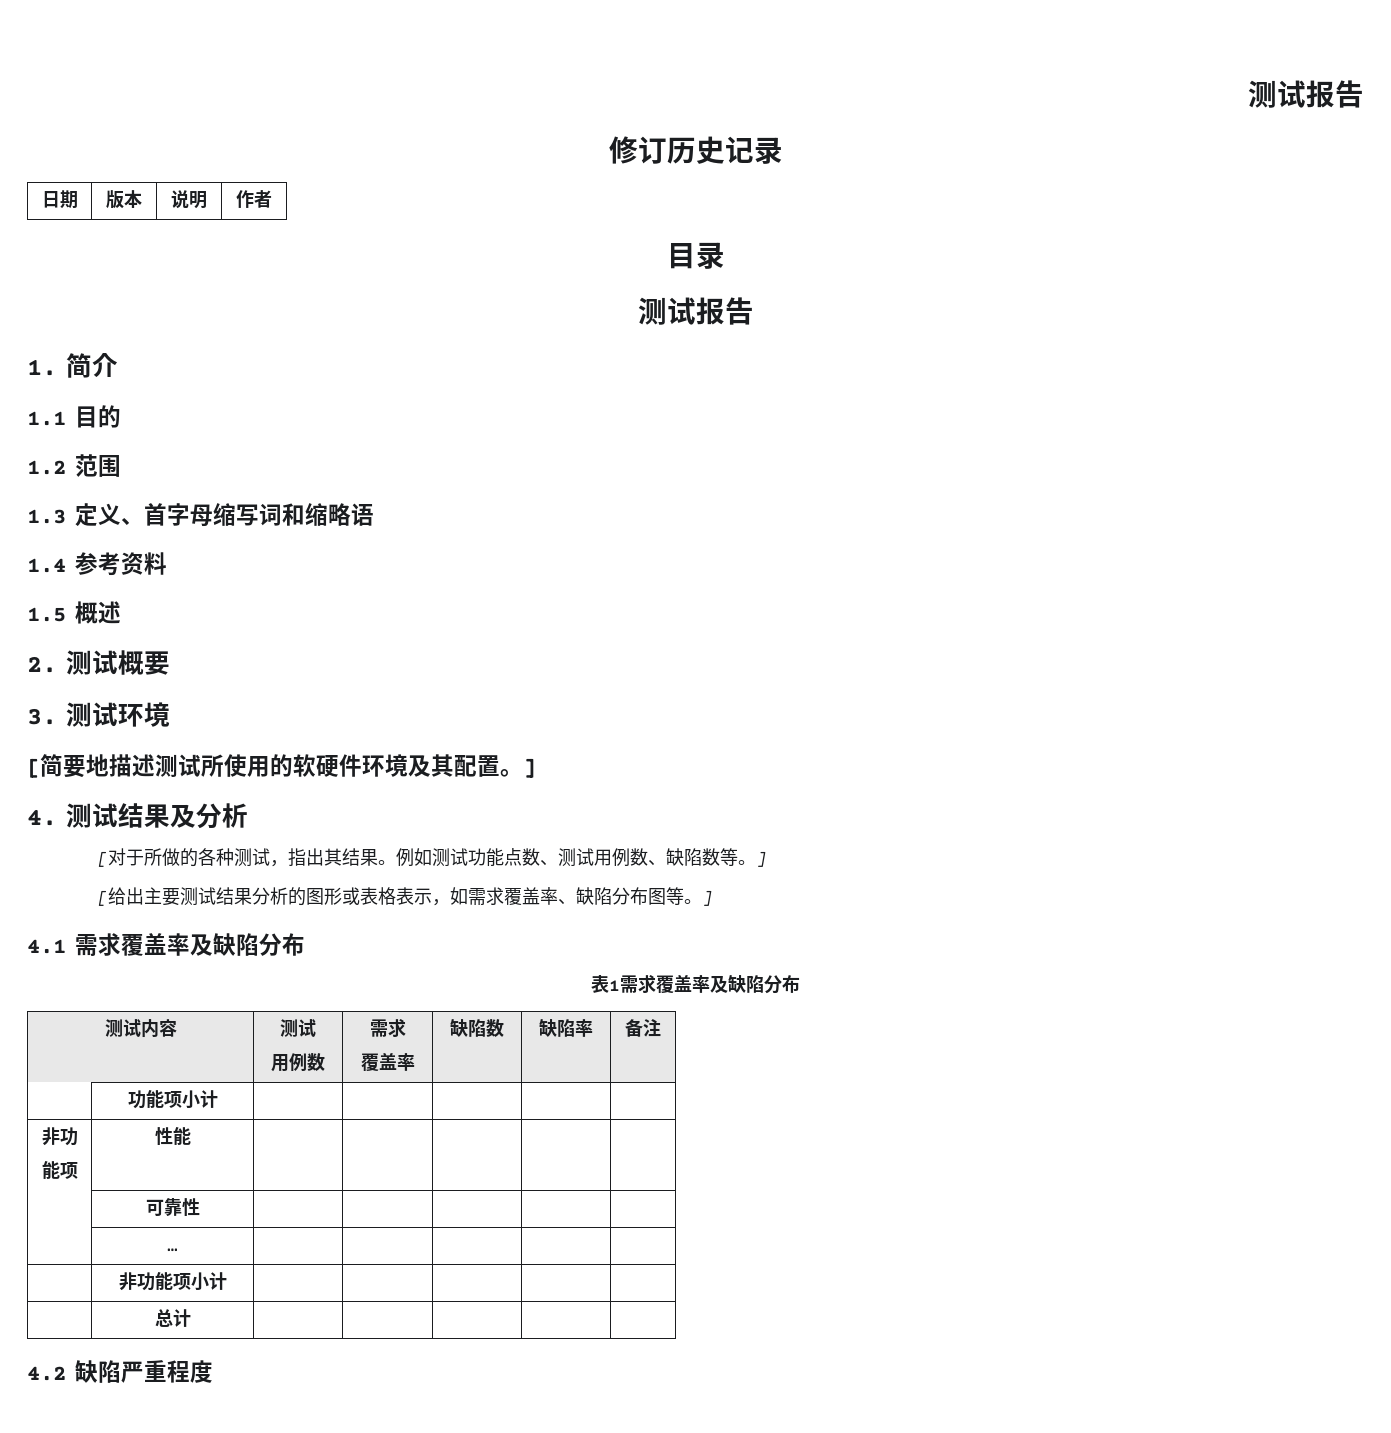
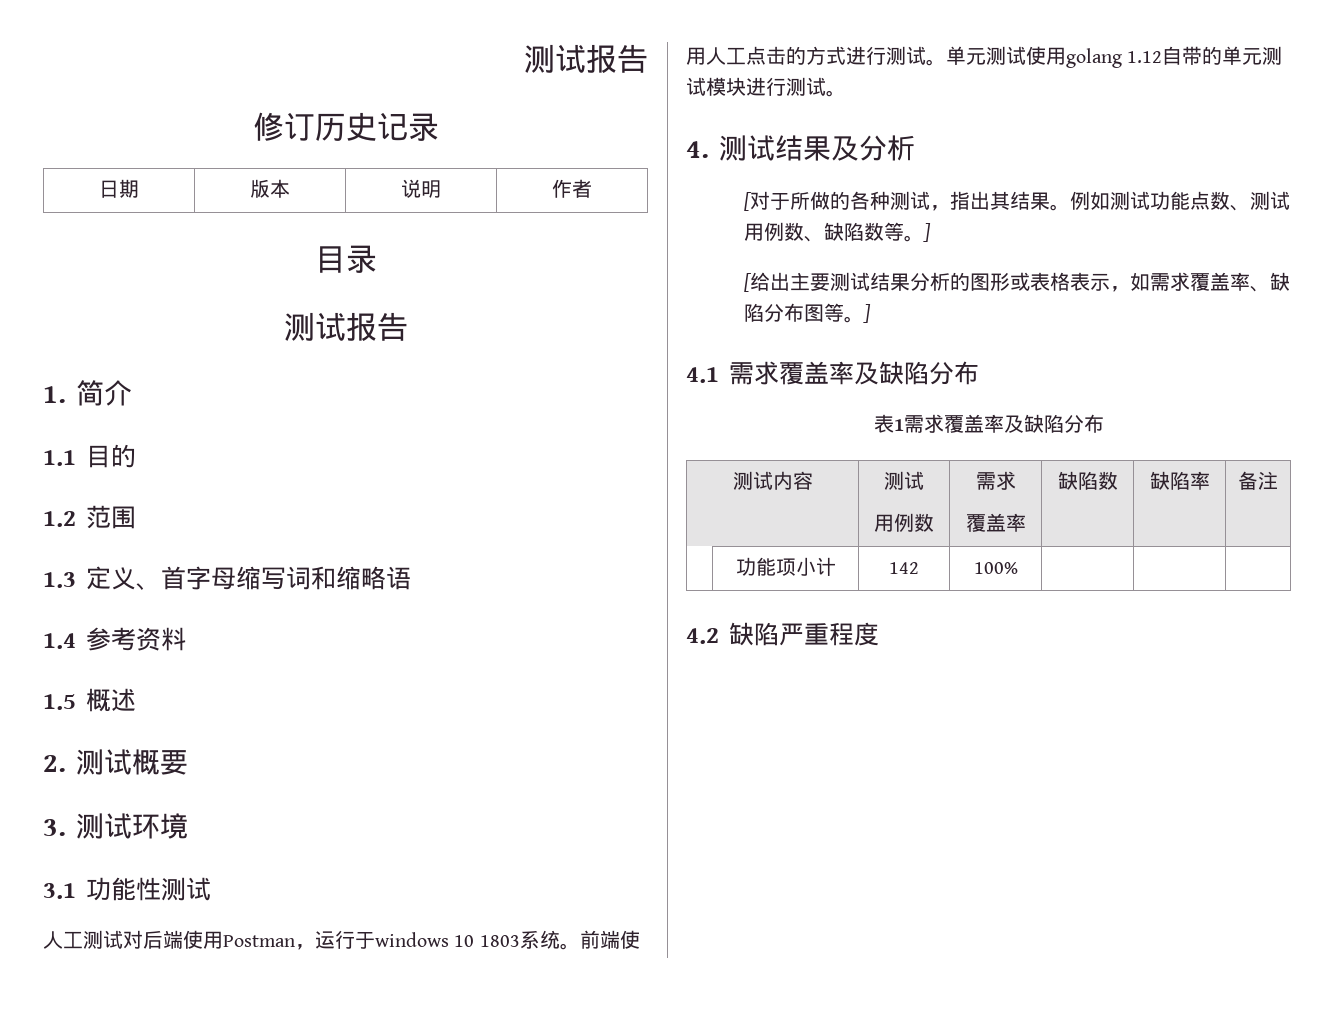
- [简要地描述测试所使用的软硬件环境及其配置。]
+ 3.1功能性测试
+ 人工测试对后端使用Postman，运行于windows 10 1803系统。前端使用人工点击的方式进行测试。单元测试使用golang 1.12自带的单元测试模块进行测试。
- | 功能项小计 | | | | |
- 非功
- 能项 | 性能 | | | | |
- | 可靠性 | | | | |
- | … | | | | |
- | 非功能项小计 | | | | |
- | 总计 | | | | |
+ | 功能项小计 | 142 | 100% | | |

